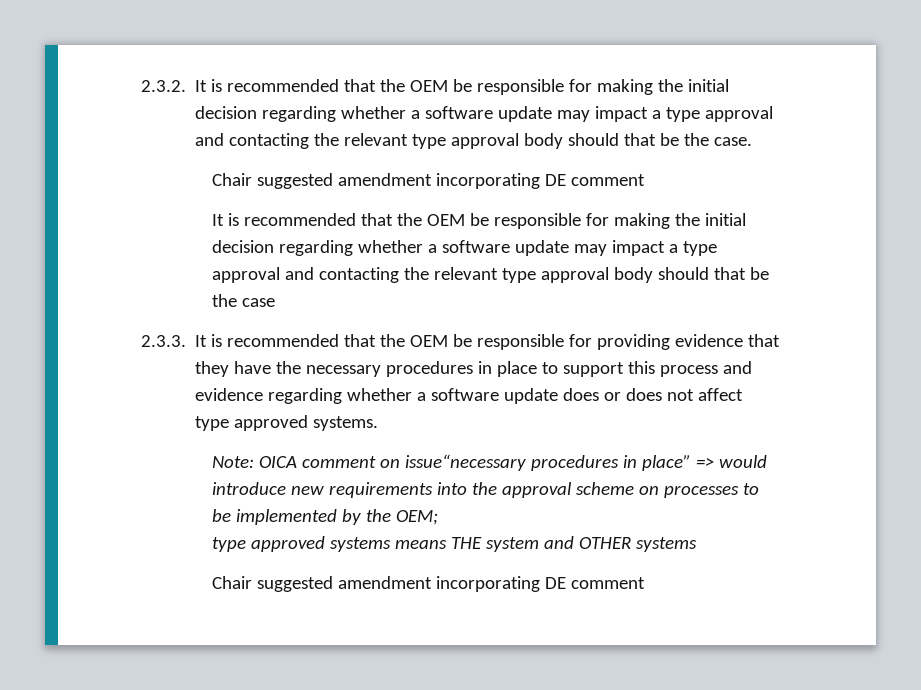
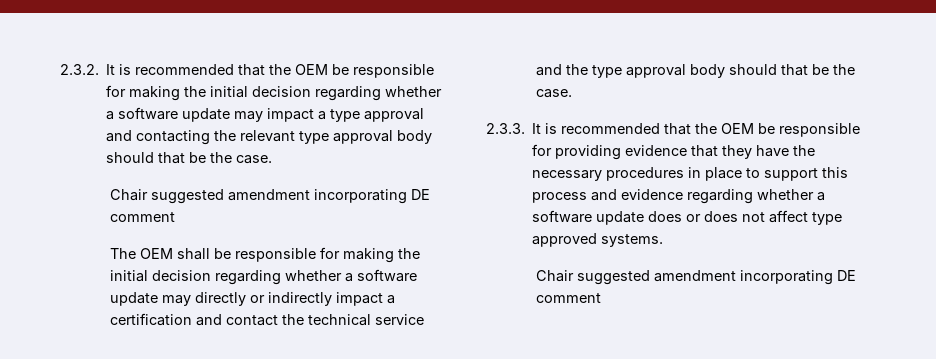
- It is recommended that the OEM be responsible for making the initial decision regarding whether a software update may impact a type approval and contacting the relevant type approval body should that be the case
+ The OEM shall be responsible for making the initial decision regarding whether a software update may directly or indirectly impact a certification and contact the technical service and the type approval body should that be the case.
- Note: OICA comment on issue“necessary procedures in place” => would introduce new requirements into the approval scheme on processes to be implemented by the OEM;
- type approved systems means THE system and OTHER systems

